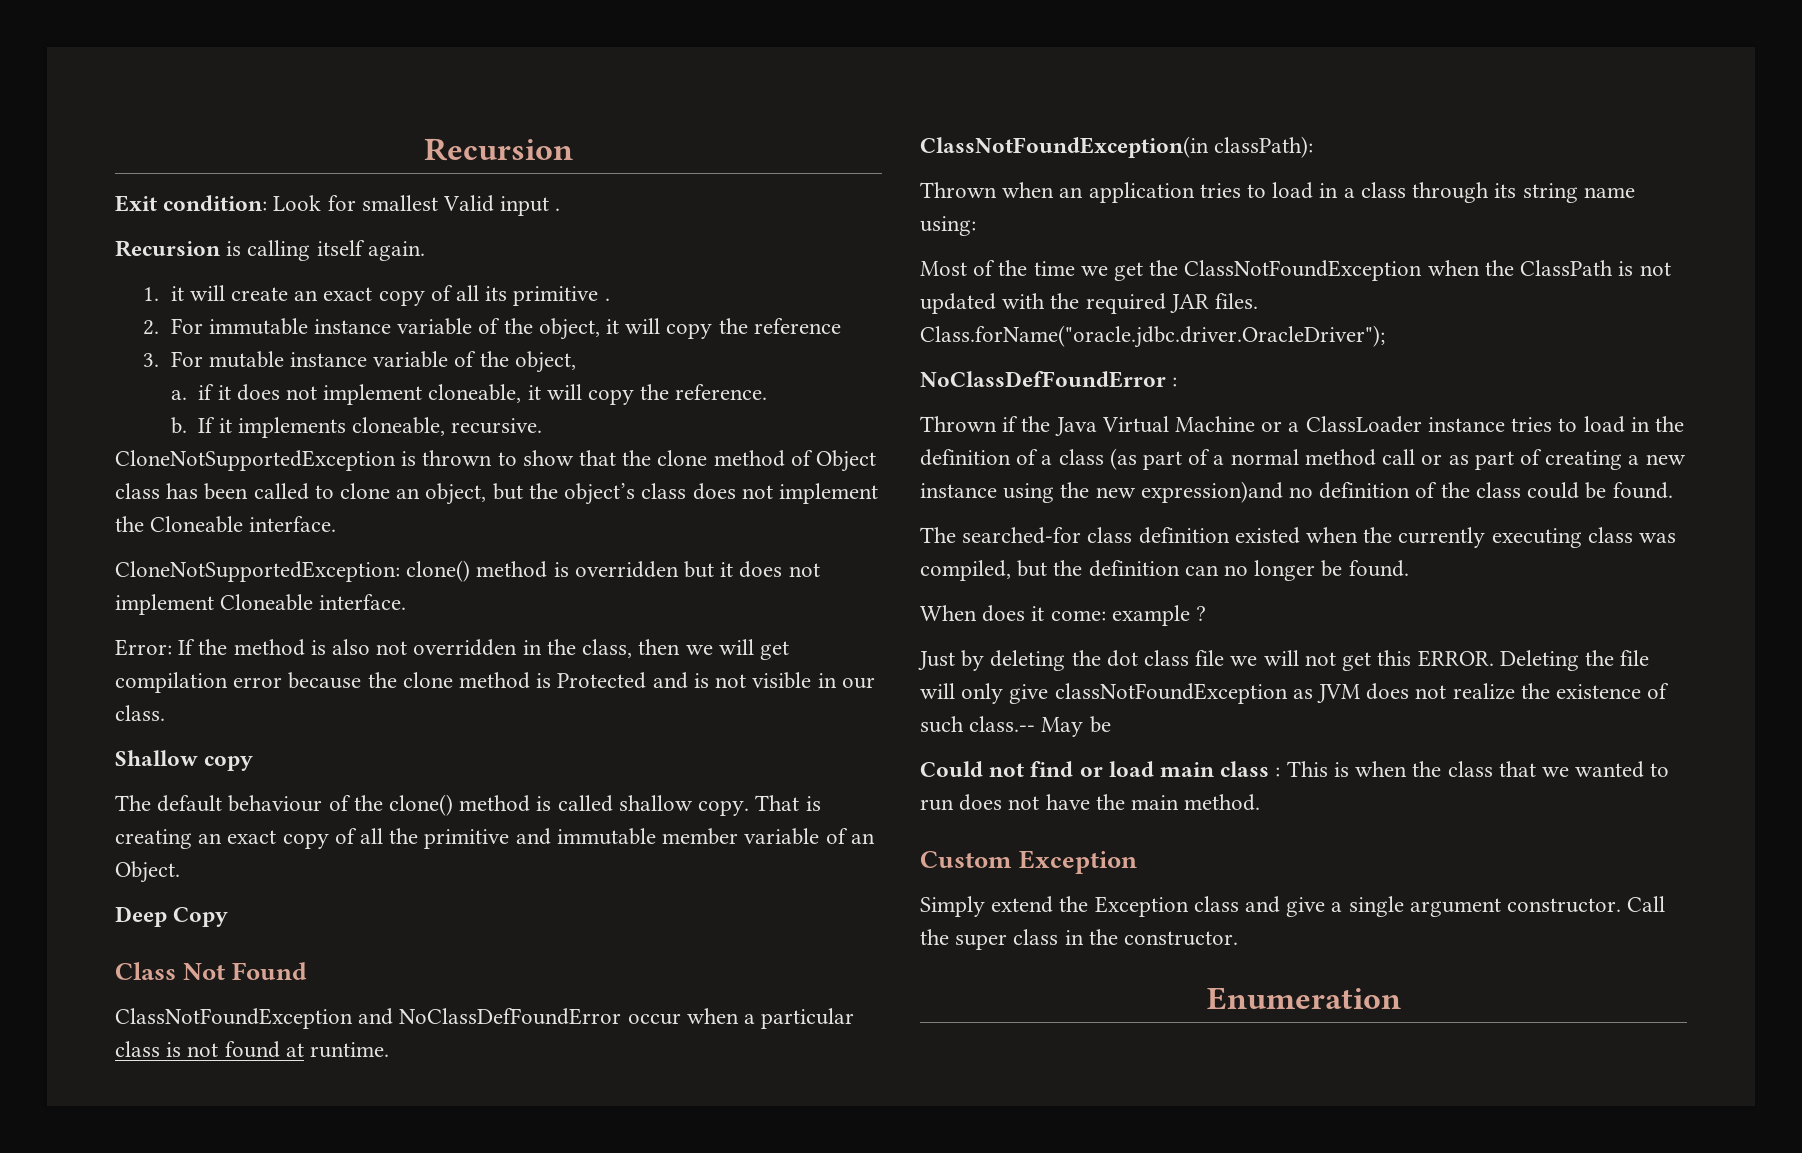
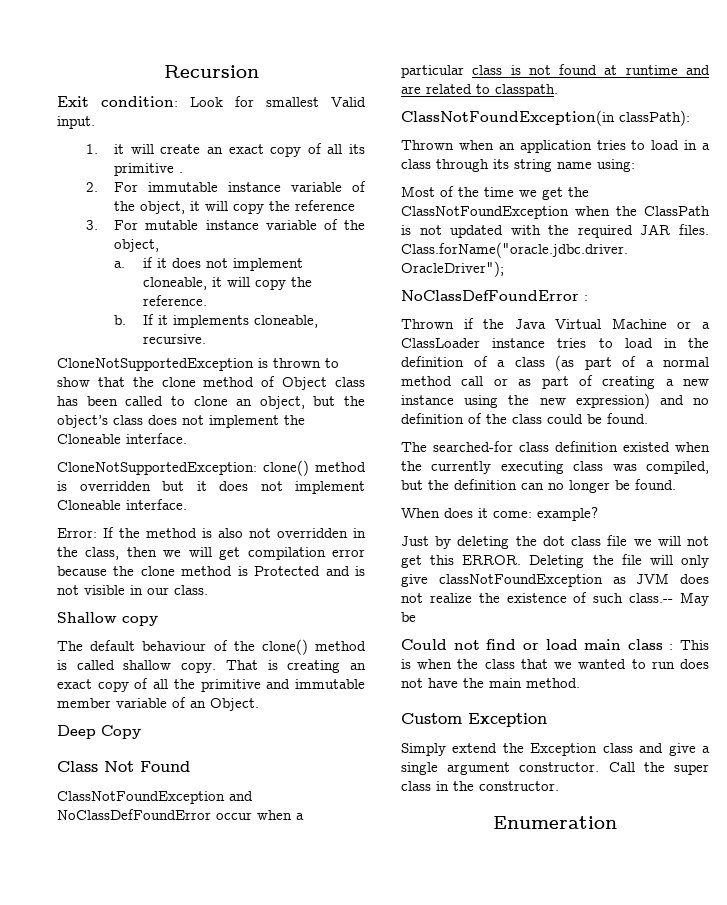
- Exit condition: Look for smallest Valid input .
- Recursion is calling itself again.
+ Exit condition: Look for smallest Valid input.
- ClassNotFoundException and NoClassDefFoundError occur when a particular class is not found at runtime.
+ ClassNotFoundException and NoClassDefFoundError occur when a particular class is not found at runtime and are related to classpath.
- Thrown if the Java Virtual Machine or a ClassLoader instance tries to load in the definition of a class (as part of a normal method call or as part of creating a new instance using the new expression)and no definition of the class could be found.
+ Thrown if the Java Virtual Machine or a ClassLoader instance tries to load in the definition of a class (as part of a normal method call or as part of creating a new instance using the new expression) and no definition of the class could be found.
- When does it come: example ?
+ When does it come: example?

